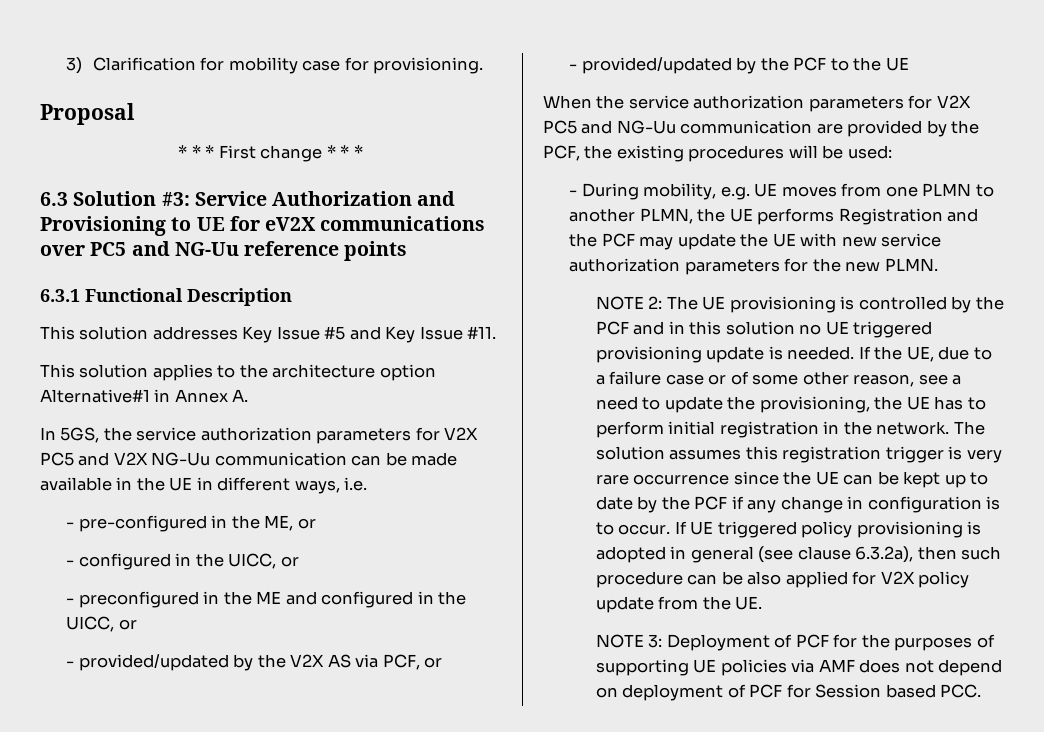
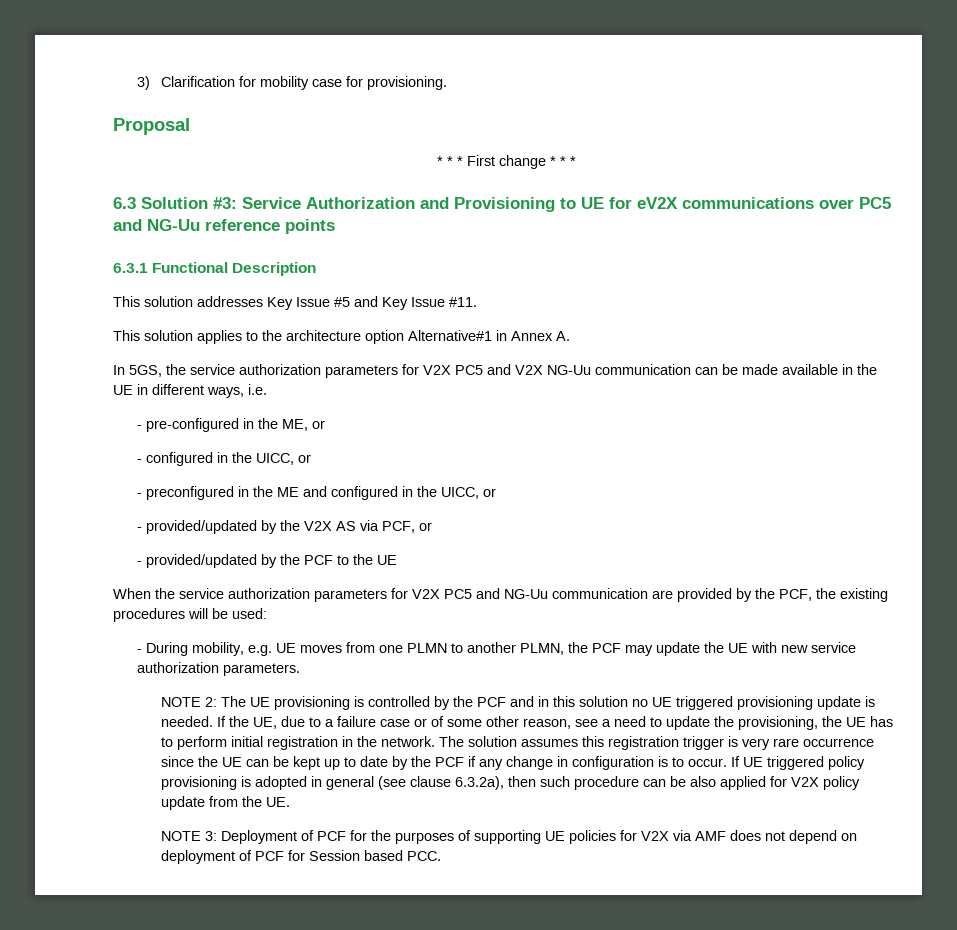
- - During mobility, e.g. UE moves from one PLMN to another PLMN, the UE performs Registration and the PCF may update the UE with new service authorization parameters for the new PLMN.
+ - During mobility, e.g. UE moves from one PLMN to another PLMN, the PCF may update the UE with new service authorization parameters.
- NOTE 3: Deployment of PCF for the purposes of supporting UE policies via AMF does not depend on deployment of PCF for Session based PCC.
+ NOTE 3: Deployment of PCF for the purposes of supporting UE policies for V2X via AMF does not depend on deployment of PCF for Session based PCC.

